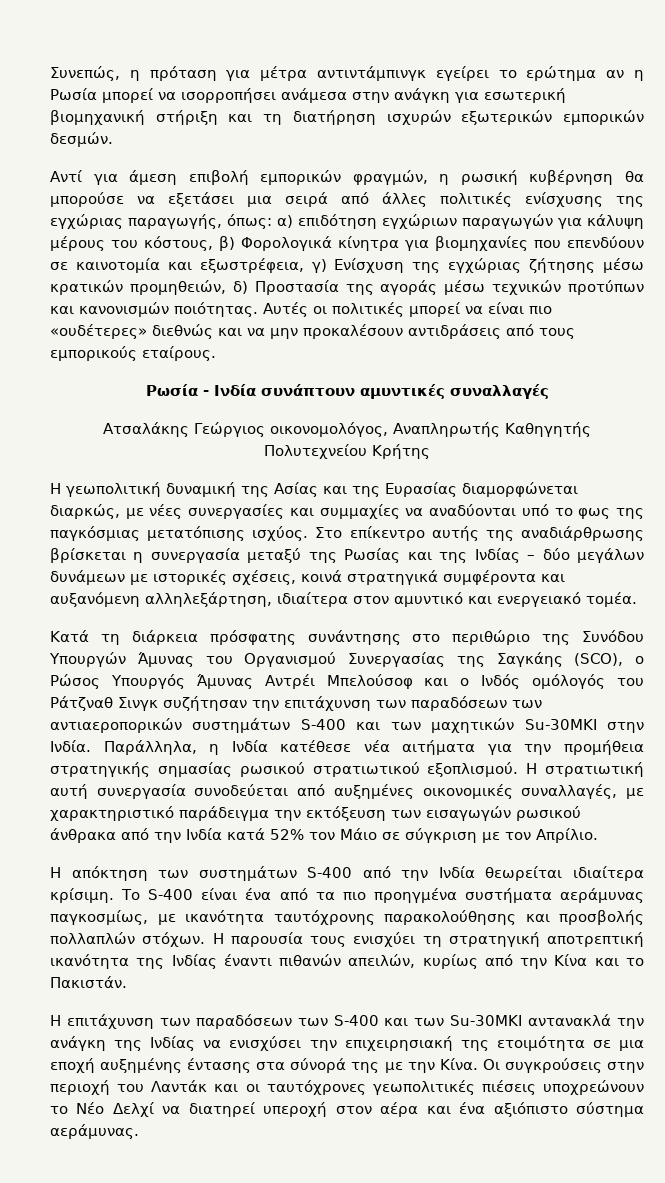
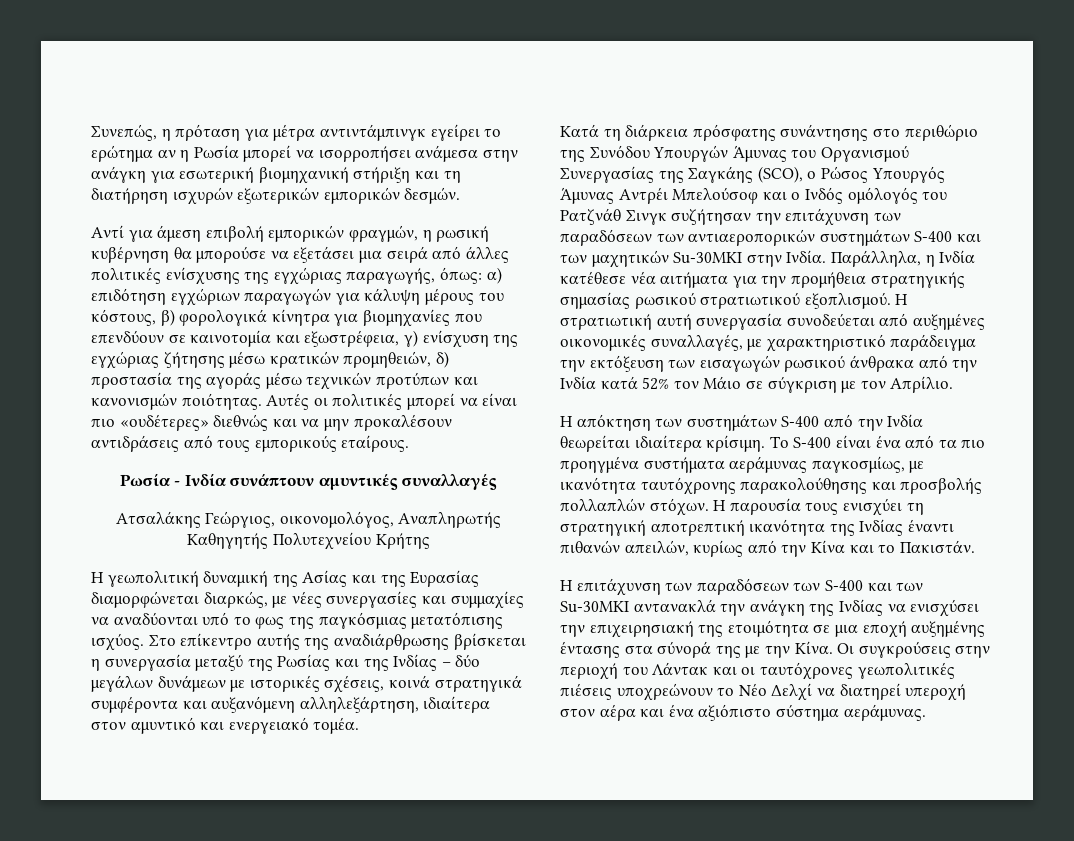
- Αντί για άμεση επιβολή εμπορικών φραγμών, η ρωσική κυβέρνηση θα μπορούσε να εξετάσει μια σειρά από άλλες πολιτικές ενίσχυσης της εγχώριας παραγωγής, όπως: α) επιδότηση εγχώριων παραγωγών για κάλυψη μέρους του κόστους, β) Φορολογικά κίνητρα για βιομηχανίες που επενδύουν σε καινοτομία και εξωστρέφεια, γ) Ενίσχυση της εγχώριας ζήτησης μέσω κρατικών προμηθειών, δ) Προστασία της αγοράς μέσω τεχνικών προτύπων και κανονισμών ποιότητας.
+ Αντί για άμεση επιβολή εμπορικών φραγμών, η ρωσική κυβέρνηση θα μπορούσε να εξετάσει μια σειρά από άλλες πολιτικές ενίσχυσης της εγχώριας παραγωγής, όπως: α) επιδότηση εγχώριων παραγωγών για κάλυψη μέρους του κόστους, β) φορολογικά κίνητρα για βιομηχανίες που επενδύουν σε καινοτομία και εξωστρέφεια, γ) ενίσχυση της εγχώριας ζήτησης μέσω κρατικών προμηθειών, δ) προστασία της αγοράς μέσω τεχνικών προτύπων και κανονισμών ποιότητας.
- Ατσαλάκης Γεώργιος οικονομολόγος, Αναπληρωτής Καθηγητής Πολυτεχνείου Κρήτης
+ Ατσαλάκης Γεώργιος, οικονομολόγος, Αναπληρωτής Καθηγητής Πολυτεχνείου Κρήτης
- Κατά τη διάρκεια πρόσφατης συνάντησης στο περιθώριο της Συνόδου Υπουργών Άμυνας του Οργανισμού Συνεργασίας της Σαγκάης (SCO), ο Ρώσος Υπουργός Άμυνας Αντρέι Μπελούσοφ και ο Ινδός ομόλογός του Ράτζναθ Σινγκ συζήτησαν την επιτάχυνση των παραδόσεων των αντιαεροπορικών συστημάτων S-400 και των μαχητικών Su-30MKI στην Ινδία.
+ Κατά τη διάρκεια πρόσφατης συνάντησης στο περιθώριο της Συνόδου Υπουργών Άμυνας του Οργανισμού Συνεργασίας της Σαγκάης (SCO), ο Ρώσος Υπουργός Άμυνας Αντρέι Μπελούσοφ και ο Ινδός ομόλογός του Ρατζνάθ Σινγκ συζήτησαν την επιτάχυνση των παραδόσεων των αντιαεροπορικών συστημάτων S-400 και των μαχητικών Su-30MKI στην Ινδία.
- Οι συγκρούσεις στην περιοχή του Λαντάκ και οι ταυτόχρονες γεωπολιτικές πιέσεις υποχρεώνουν το Νέο Δελχί να διατηρεί υπεροχή στον αέρα και ένα αξιόπιστο σύστημα αεράμυνας.
+ Οι συγκρούσεις στην περιοχή του Λάντακ και οι ταυτόχρονες γεωπολιτικές πιέσεις υποχρεώνουν το Νέο Δελχί να διατηρεί υπεροχή στον αέρα και ένα αξιόπιστο σύστημα αεράμυνας.

